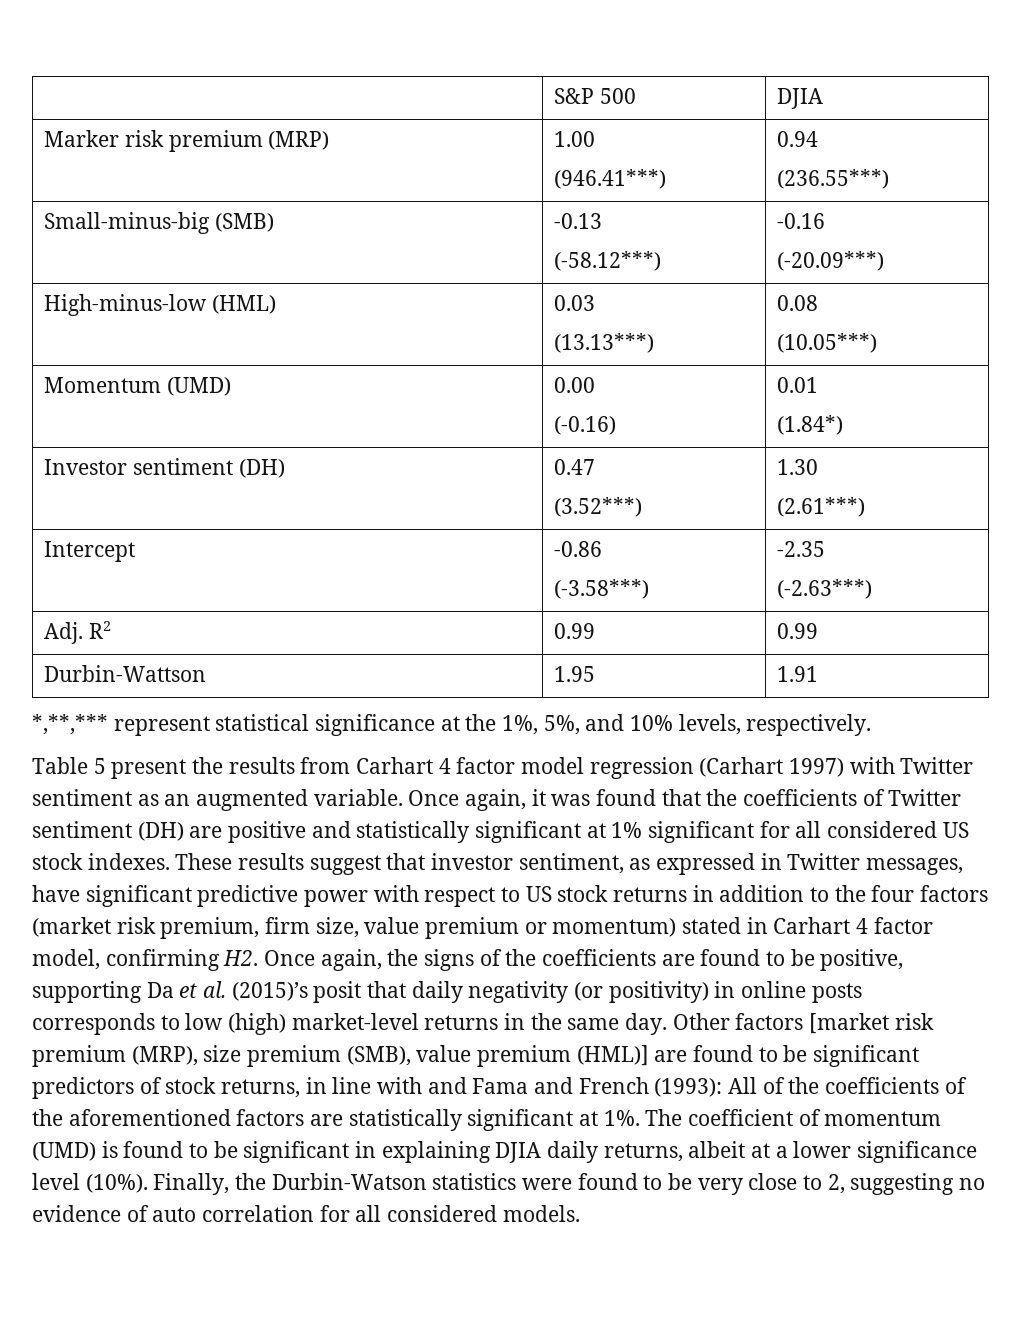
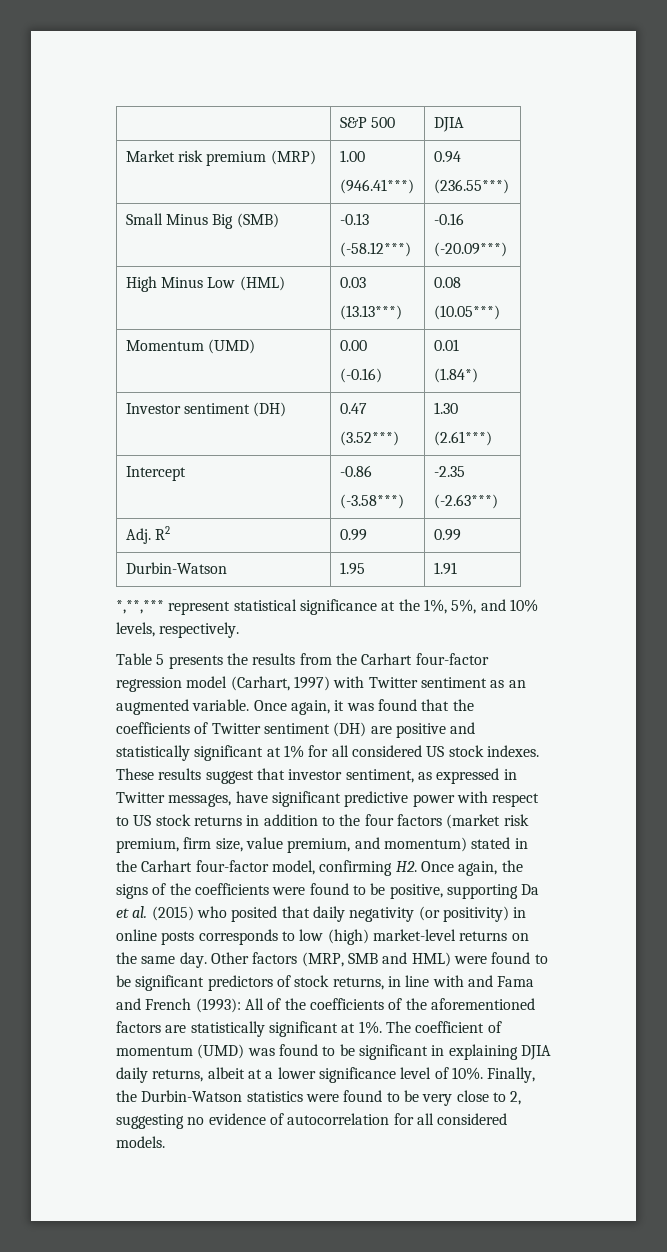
- Marker risk premium (MRP) | 1.00
+ Market risk premium (MRP) | 1.00
- Small-minus-big (SMB) | -0.13
+ Small Minus Big (SMB) | -0.13
- High-minus-low (HML) | 0.03
+ High Minus Low (HML) | 0.03
- Durbin-Wattson | 1.95 | 1.91
+ Durbin-Watson | 1.95 | 1.91
- Table 5 present the results from Carhart 4 factor model regression (Carhart 1997) with Twitter sentiment as an augmented variable.
+ Table 5 presents the results from the Carhart four-factor regression model (Carhart, 1997) with Twitter sentiment as an augmented variable.
- Once again, it was found that the coefficients of Twitter sentiment (DH) are positive and statistically significant at 1% significant for all considered US stock indexes.
+ Once again, it was found that the coefficients of Twitter sentiment (DH) are positive and statistically significant at 1% for all considered US stock indexes.
- These results suggest that investor sentiment, as expressed in Twitter messages, have significant predictive power with respect to US stock returns in addition to the four factors (market risk premium, firm size, value premium or momentum) stated in Carhart 4 factor model, confirming H2. Once again, the signs of the coefficients are found to be positive, supporting Da et al. (2015)’s posit that daily negativity (or positivity) in online posts corresponds to low (high) market-level returns in the same day.
+ These results suggest that investor sentiment, as expressed in Twitter messages, have significant predictive power with respect to US stock returns in addition to the four factors (market risk premium, firm size, value premium, and momentum) stated in the Carhart four-factor model, confirming H2. Once again, the signs of the coefficients were found to be positive, supporting Da et al. (2015) who posited that daily negativity (or positivity) in online posts corresponds to low (high) market-level returns on the same day.
- Other factors [market risk premium (MRP), size premium (SMB), value premium (HML)] are found to be significant predictors of stock returns, in line with and Fama and French (1993): All of the coefficients of the aforementioned factors are statistically significant at 1%.
+ Other factors (MRP, SMB and HML) were found to be significant predictors of stock returns, in line with and Fama and French (1993): All of the coefficients of the aforementioned factors are statistically significant at 1%.
- The coefficient of momentum (UMD) is found to be significant in explaining DJIA daily returns, albeit at a lower significance level (10%).
+ The coefficient of momentum (UMD) was found to be significant in explaining DJIA daily returns, albeit at a lower significance level of 10%.
- Finally, the Durbin-Watson statistics were found to be very close to 2, suggesting no evidence of auto correlation for all considered models.
+ Finally, the Durbin-Watson statistics were found to be very close to 2, suggesting no evidence of autocorrelation for all considered models.

